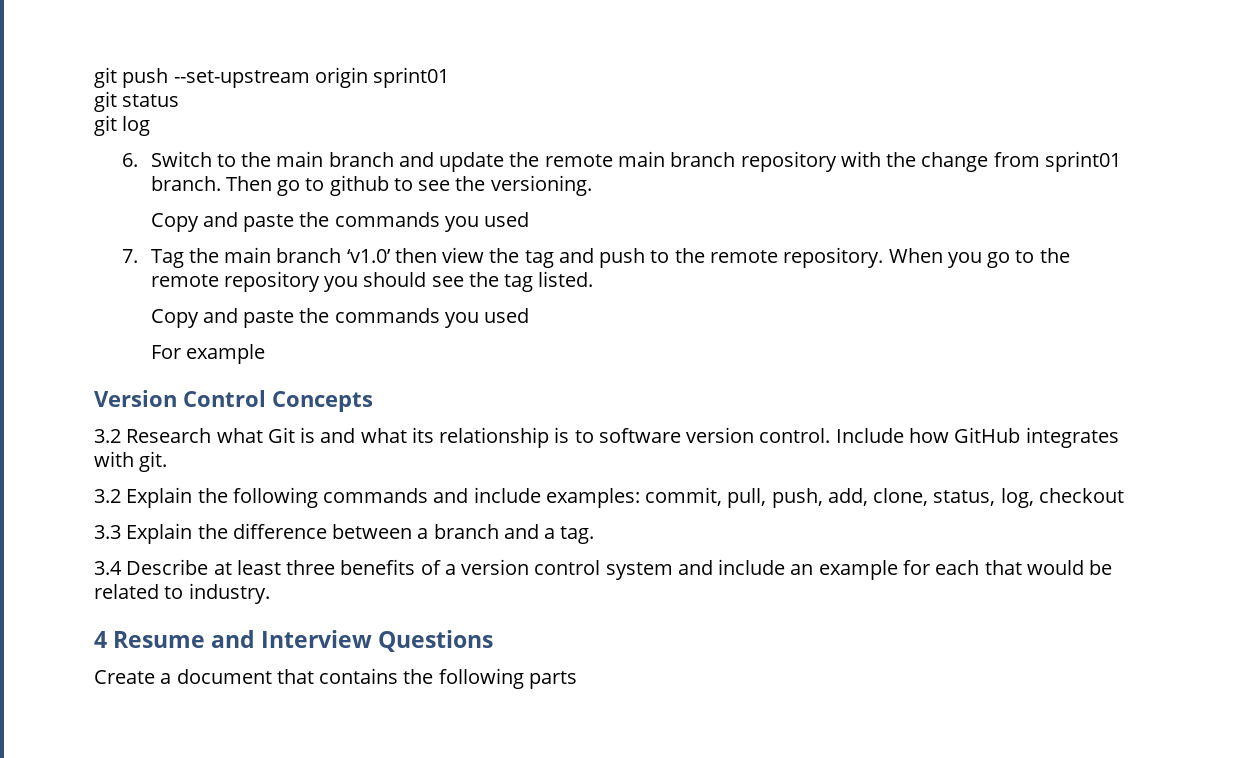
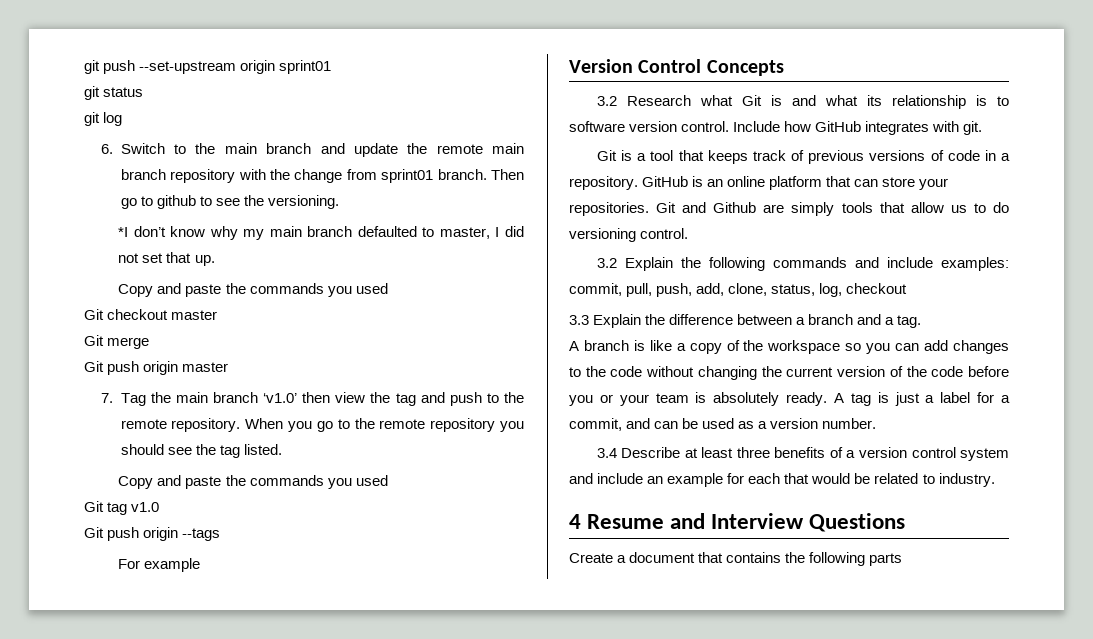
  Then go to github to see the versioning.
+ *I don’t know why my main branch defaulted to master, I did not set that up.
  Copy and paste the commands you used
+ Git checkout master
+ Git merge
+ Git push origin master
+ Git tag v1.0
+ Git push origin --tags
+ Git is a tool that keeps track of previous versions of code in a repository. GitHub is an online platform that can store your repositories. Git and Github are simply tools that allow us to do versioning control.
+ A branch is like a copy of the workspace so you can add changes to the code without changing the current version of the code before you or your team is absolutely ready. A tag is just a label for a commit, and can be used as a version number.

